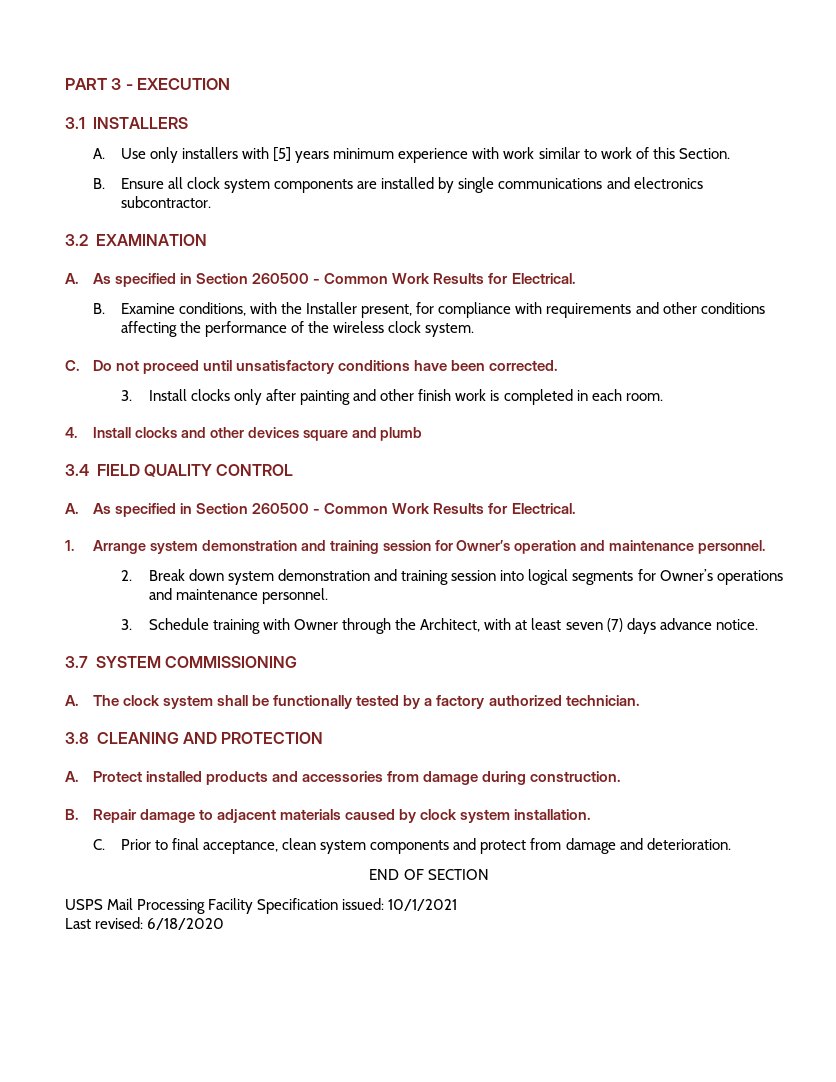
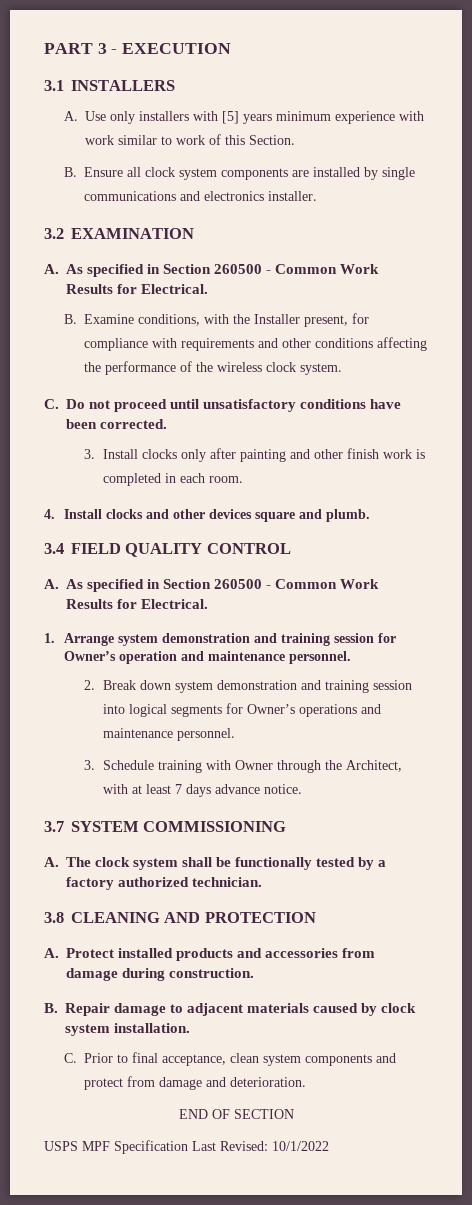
- B. Ensure all clock system components are installed by single communications and electronics subcontractor.
+ B. Ensure all clock system components are installed by single communications and electronics installer.
- 4. Install clocks and other devices square and plumb
+ 4. Install clocks and other devices square and plumb.
- 3. Schedule training with Owner through the Architect, with at least seven (7) days advance notice.
+ 3. Schedule training with Owner through the Architect, with at least 7 days advance notice.
- USPS Mail Processing Facility Specification issued: 10/1/2021
- Last revised: 6/18/2020
+ USPS MPF Specification Last Revised: 10/1/2022

